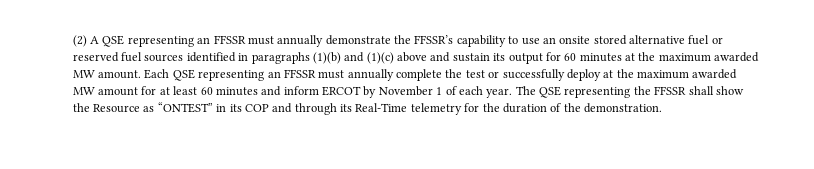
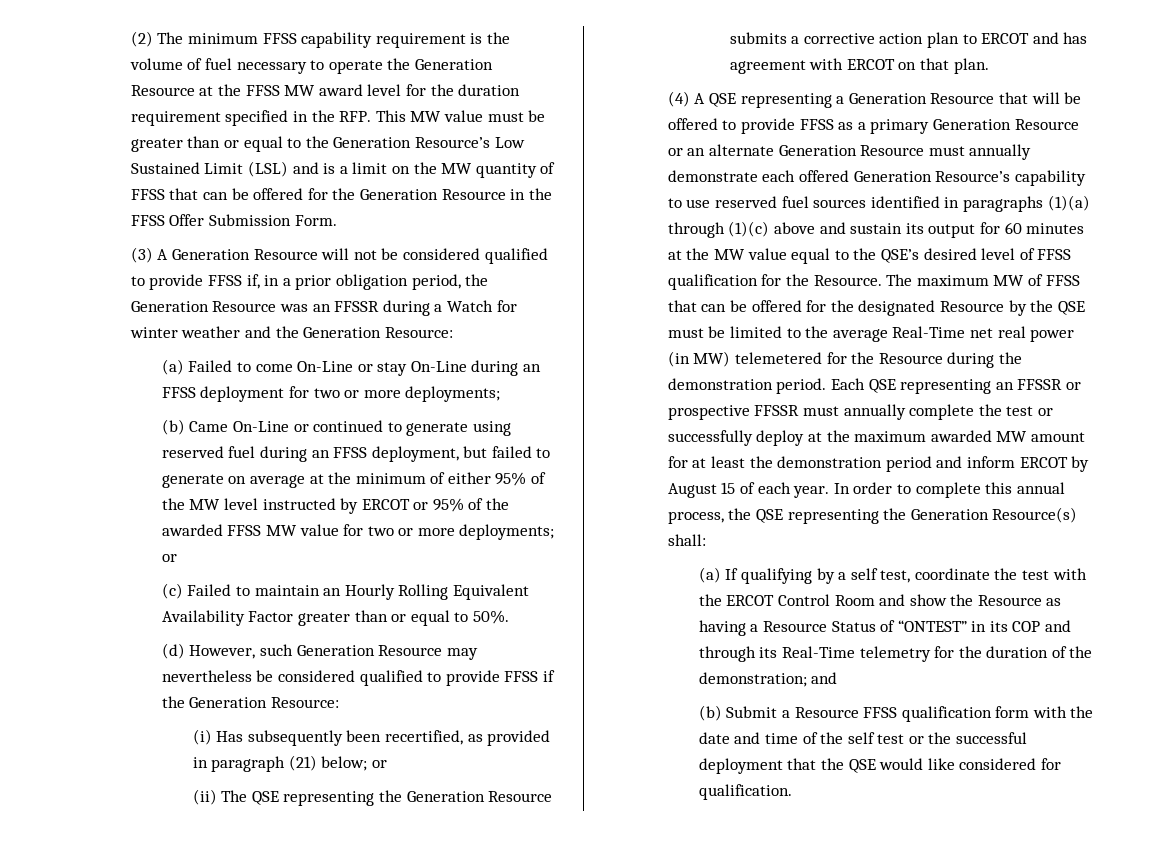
- (2) A QSE representing an FFSSR must annually demonstrate the FFSSR’s capability to use an onsite stored alternative fuel or reserved fuel sources identified in paragraphs (1)(b) and (1)(c) above and sustain its output for 60 minutes at the maximum awarded MW amount.
+ (2) The minimum FFSS capability requirement is the volume of fuel necessary to operate the Generation Resource at the FFSS MW award level for the duration requirement specified in the RFP. This MW value must be greater than or equal to the Generation Resource’s Low Sustained Limit (LSL) and is a limit on the MW quantity of FFSS that can be offered for the Generation Resource in the FFSS Offer Submission Form.
+ (3) A Generation Resource will not be considered qualified to provide FFSS if, in a prior obligation period, the Generation Resource was an FFSSR during a Watch for winter weather and the Generation Resource:
+ (a) Failed to come On-Line or stay On-Line during an FFSS deployment for two or more deployments;
+ (b) Came On-Line or continued to generate using reserved fuel during an FFSS deployment, but failed to generate on average at the minimum of either 95% of the MW level instructed by ERCOT or 95% of the awarded FFSS MW value for two or more deployments; or
+ (c) Failed to maintain an Hourly Rolling Equivalent Availability Factor greater than or equal to 50%.
+ (d) However, such Generation Resource may nevertheless be considered qualified to provide FFSS if the Generation Resource:
+ (i) Has subsequently been recertified, as provided in paragraph (21) below; or
+ (ii) The QSE representing the Generation Resource submits a corrective action plan to ERCOT and has agreement with ERCOT on that plan.
+ (4) A QSE representing a Generation Resource that will be offered to provide FFSS as a primary Generation Resource or an alternate Generation Resource must annually demonstrate each offered Generation Resource’s capability to use reserved fuel sources identified in paragraphs (1)(a) through (1)(c) above and sustain its output for 60 minutes at the MW value equal to the QSE’s desired level of FFSS qualification for the Resource. The maximum MW of FFSS that can be offered for the designated Resource by the QSE must be limited to the average Real-Time net real power (in MW) telemetered for the Resource during the demonstration period.
- Each QSE representing an FFSSR must annually complete the test or successfully deploy at the maximum awarded MW amount for at least 60 minutes and inform ERCOT by November 1 of each year.
+ Each QSE representing an FFSSR or prospective FFSSR must annually complete the test or successfully deploy at the maximum awarded MW amount for at least the demonstration period and inform ERCOT by August 15 of each year.
- The QSE representing the FFSSR shall show the Resource as “ONTEST” in its COP and through its Real-Time telemetry for the duration of the demonstration.
+ In order to complete this annual process, the QSE representing the Generation Resource(s) shall:
+ (a) If qualifying by a self test, coordinate the test with the ERCOT Control Room and show the Resource as having a Resource Status of “ONTEST” in its COP and through its Real-Time telemetry for the duration of the demonstration; and
+ (b) Submit a Resource FFSS qualification form with the date and time of the self test or the successful deployment that the QSE would like considered for qualification.

